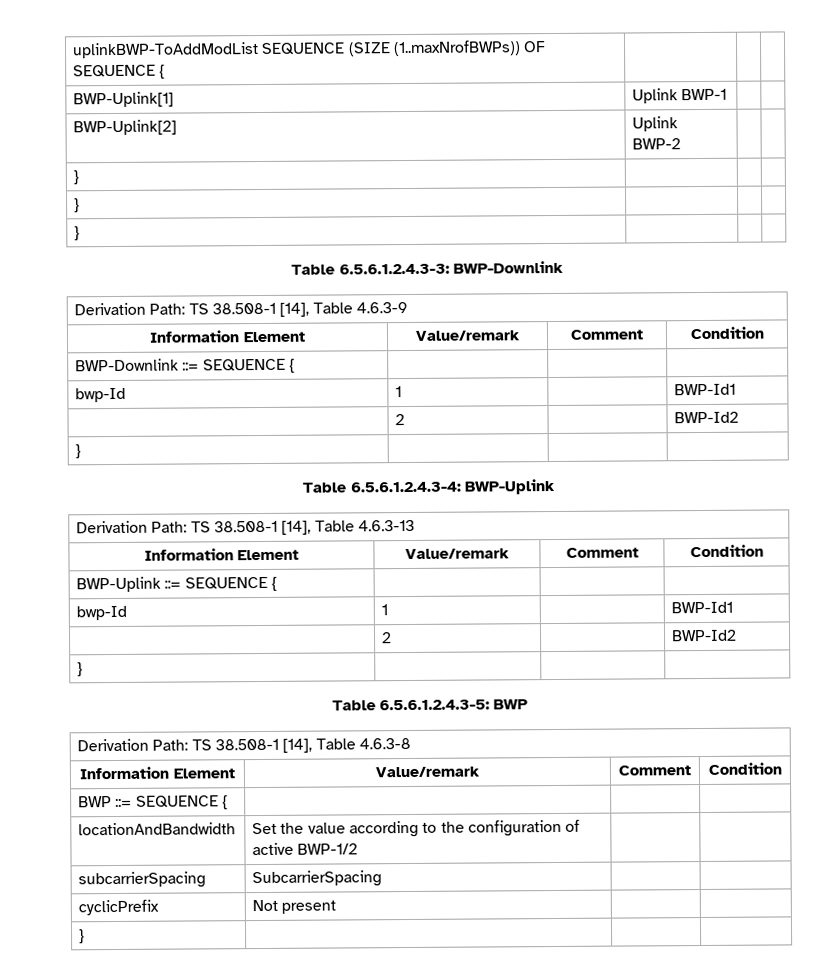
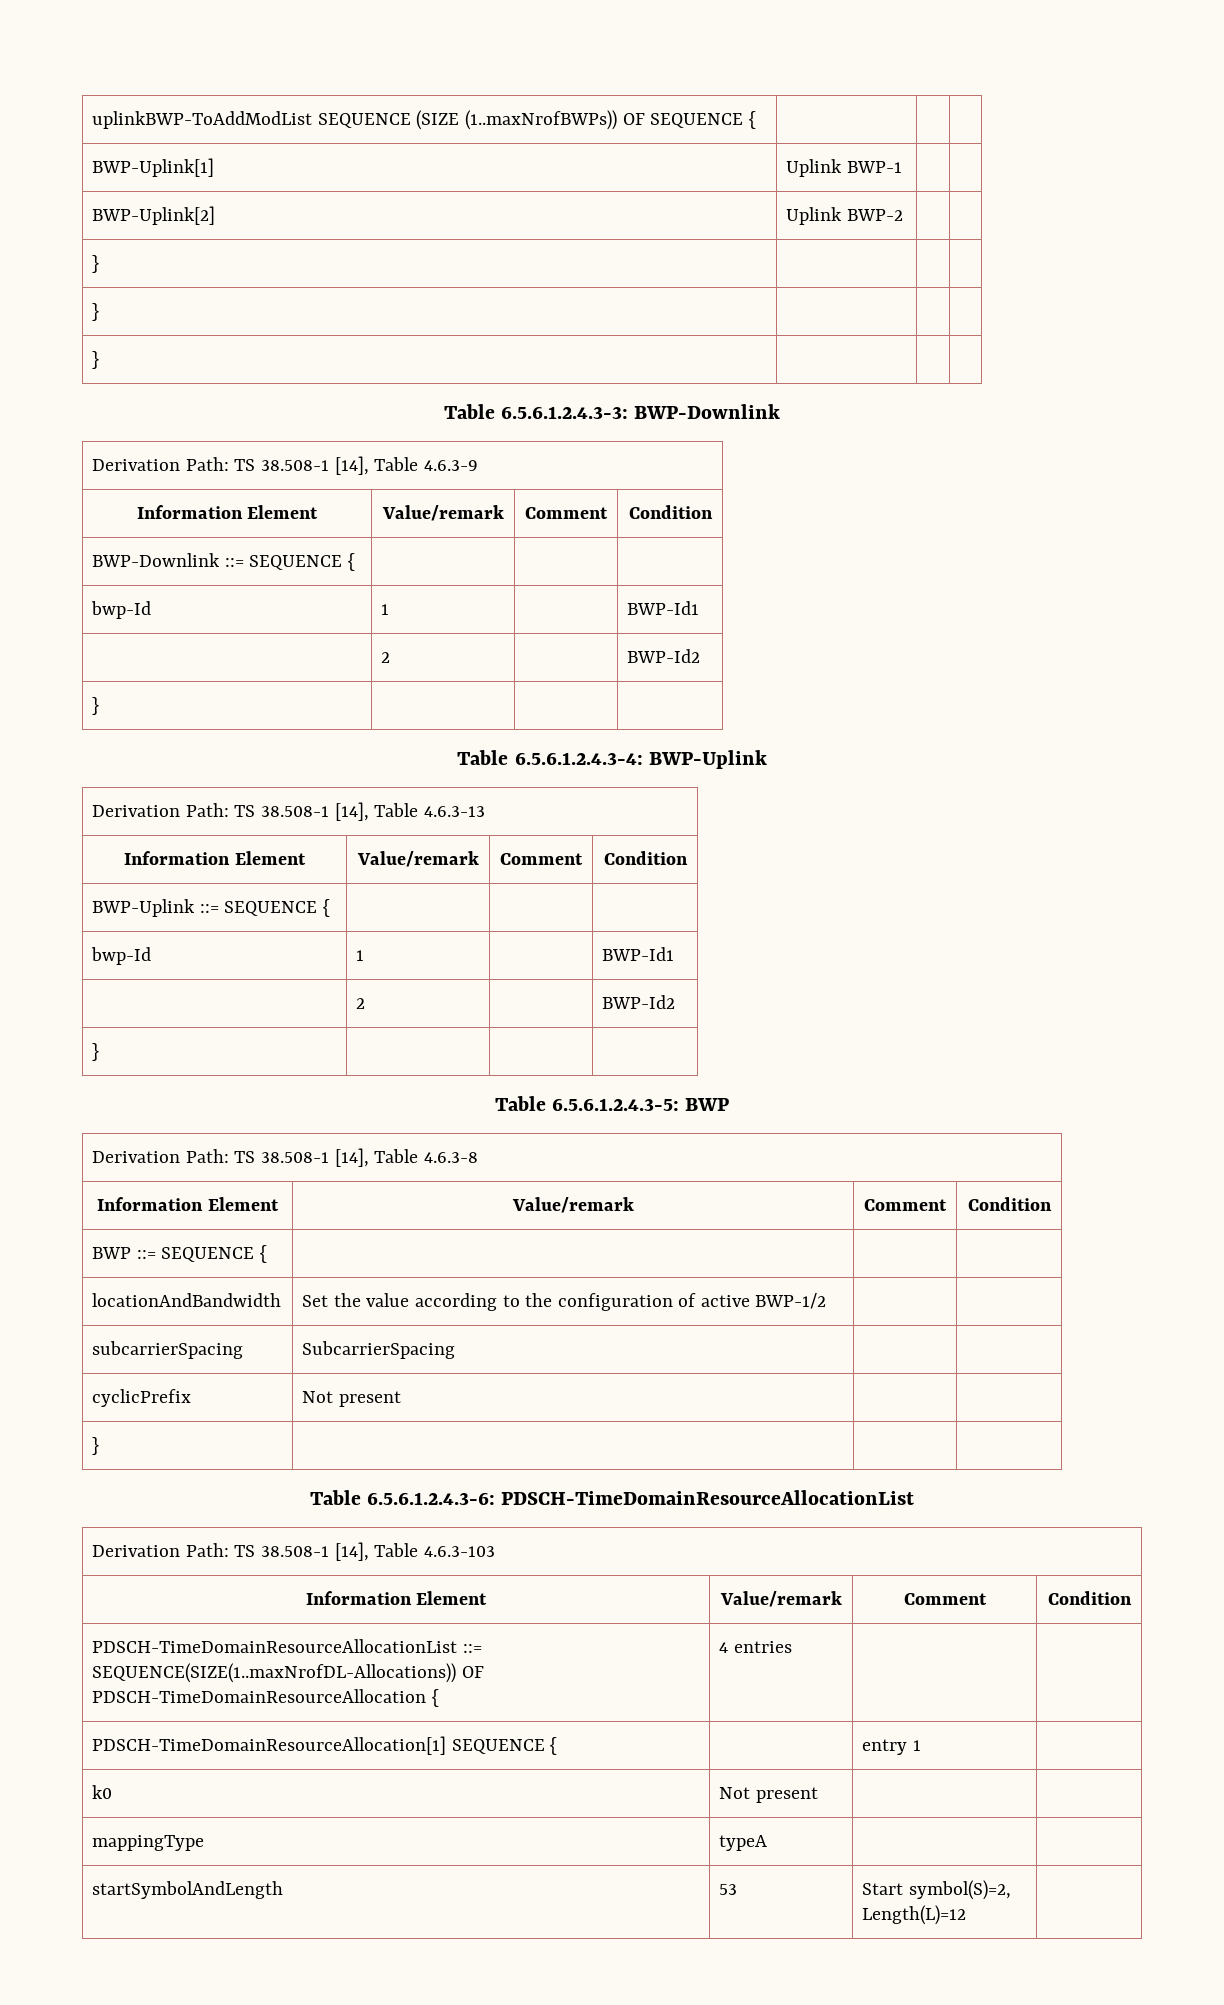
+ Table 6.5.6.1.2.4.3-6: PDSCH-TimeDomainResourceAllocationList
+ Derivation Path: TS 38.508-1 [14], Table 4.6.3-103
+ Information Element | Value/remark | Comment | Condition
+ PDSCH-TimeDomainResourceAllocationList ::= SEQUENCE(SIZE(1..maxNrofDL-Allocations)) OF PDSCH-TimeDomainResourceAllocation { | 4 entries | |
+ PDSCH-TimeDomainResourceAllocation[1] SEQUENCE { | | entry 1 |
+ k0 | Not present | |
+ mappingType | typeA | |
+ startSymbolAndLength | 53 | Start symbol(S)=2, Length(L)=12 |

